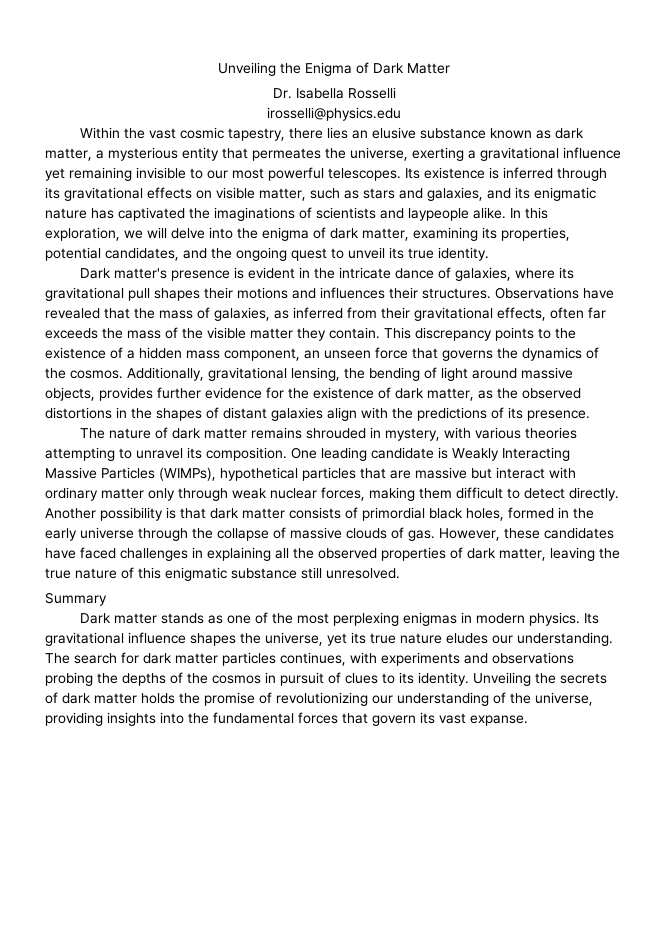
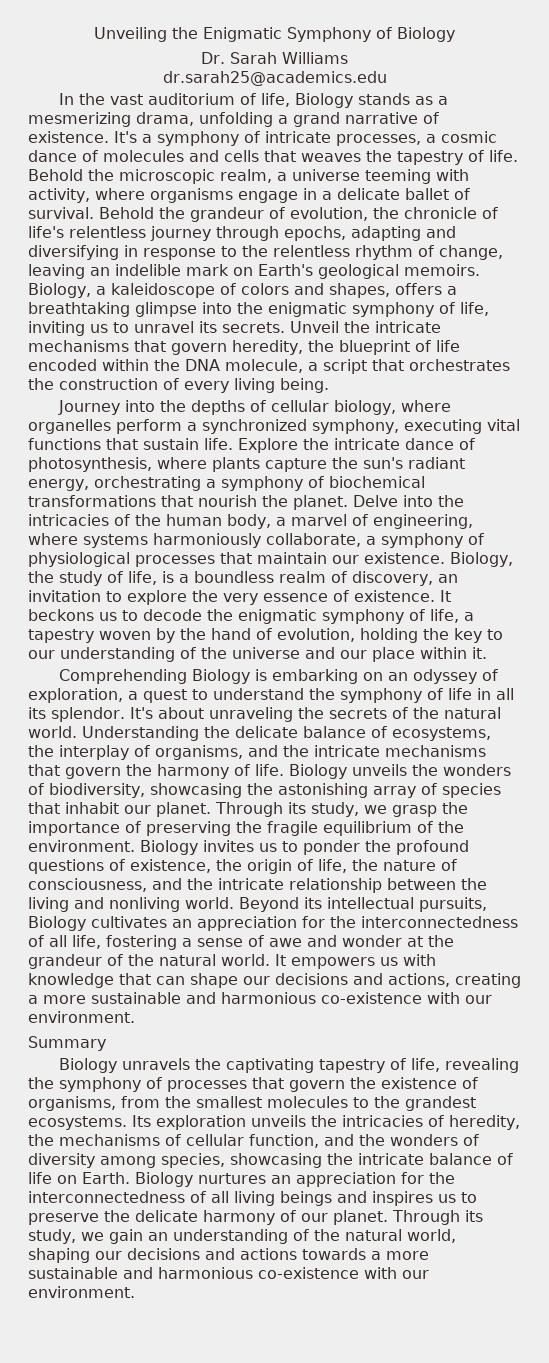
- Unveiling the Enigma of Dark Matter
- Dr. Isabella Rosselli
- irosselli@physics.edu
- Within the vast cosmic tapestry, there lies an elusive substance known as dark matter, a mysterious entity that permeates the universe, exerting a gravitational influence yet remaining invisible to our most powerful telescopes. Its existence is inferred through its gravitational effects on visible matter, such as stars and galaxies, and its enigmatic nature has captivated the imaginations of scientists and laypeople alike. In this exploration, we will delve into the enigma of dark matter, examining its properties, potential candidates, and the ongoing quest to unveil its true identity.
- Dark matter's presence is evident in the intricate dance of galaxies, where its gravitational pull shapes their motions and influences their structures. Observations have revealed that the mass of galaxies, as inferred from their gravitational effects, often far exceeds the mass of the visible matter they contain. This discrepancy points to the existence of a hidden mass component, an unseen force that governs the dynamics of the cosmos. Additionally, gravitational lensing, the bending of light around massive objects, provides further evidence for the existence of dark matter, as the observed distortions in the shapes of distant galaxies align with the predictions of its presence.
- The nature of dark matter remains shrouded in mystery, with various theories attempting to unravel its composition. One leading candidate is Weakly Interacting Massive Particles (WIMPs), hypothetical particles that are massive but interact with ordinary matter only through weak nuclear forces, making them difficult to detect directly. Another possibility is that dark matter consists of primordial black holes, formed in the early universe through the collapse of massive clouds of gas. However, these candidates have faced challenges in explaining all the observed properties of dark matter, leaving the true nature of this enigmatic substance still unresolved.
+ Unveiling the Enigmatic Symphony of Biology
+ Dr. Sarah Williams
+ dr.sarah25@academics.edu
+ In the vast auditorium of life, Biology stands as a mesmerizing drama, unfolding a grand narrative of existence. It's a symphony of intricate processes, a cosmic dance of molecules and cells that weaves the tapestry of life. Behold the microscopic realm, a universe teeming with activity, where organisms engage in a delicate ballet of survival. Behold the grandeur of evolution, the chronicle of life's relentless journey through epochs, adapting and diversifying in response to the relentless rhythm of change, leaving an indelible mark on Earth's geological memoirs. Biology, a kaleidoscope of colors and shapes, offers a breathtaking glimpse into the enigmatic symphony of life, inviting us to unravel its secrets. Unveil the intricate mechanisms that govern heredity, the blueprint of life encoded within the DNA molecule, a script that orchestrates the construction of every living being.
+ Journey into the depths of cellular biology, where organelles perform a synchronized symphony, executing vital functions that sustain life. Explore the intricate dance of photosynthesis, where plants capture the sun's radiant energy, orchestrating a symphony of biochemical transformations that nourish the planet. Delve into the intricacies of the human body, a marvel of engineering, where systems harmoniously collaborate, a symphony of physiological processes that maintain our existence. Biology, the study of life, is a boundless realm of discovery, an invitation to explore the very essence of existence. It beckons us to decode the enigmatic symphony of life, a tapestry woven by the hand of evolution, holding the key to our understanding of the universe and our place within it.
+ Comprehending Biology is embarking on an odyssey of exploration, a quest to understand the symphony of life in all its splendor. It's about unraveling the secrets of the natural world. Understanding the delicate balance of ecosystems, the interplay of organisms, and the intricate mechanisms that govern the harmony of life. Biology unveils the wonders of biodiversity, showcasing the astonishing array of species that inhabit our planet. Through its study, we grasp the importance of preserving the fragile equilibrium of the environment. Biology invites us to ponder the profound questions of existence, the origin of life, the nature of consciousness, and the intricate relationship between the living and nonliving world. Beyond its intellectual pursuits, Biology cultivates an appreciation for the interconnectedness of all life, fostering a sense of awe and wonder at the grandeur of the natural world. It empowers us with knowledge that can shape our decisions and actions, creating a more sustainable and harmonious co-existence with our environment.
  Summary
- Dark matter stands as one of the most perplexing enigmas in modern physics. Its gravitational influence shapes the universe, yet its true nature eludes our understanding. The search for dark matter particles continues, with experiments and observations probing the depths of the cosmos in pursuit of clues to its identity. Unveiling the secrets of dark matter holds the promise of revolutionizing our understanding of the universe, providing insights into the fundamental forces that govern its vast expanse.
+ Biology unravels the captivating tapestry of life, revealing the symphony of processes that govern the existence of organisms, from the smallest molecules to the grandest ecosystems. Its exploration unveils the intricacies of heredity, the mechanisms of cellular function, and the wonders of diversity among species, showcasing the intricate balance of life on Earth. Biology nurtures an appreciation for the interconnectedness of all living beings and inspires us to preserve the delicate harmony of our planet. Through its study, we gain an understanding of the natural world, shaping our decisions and actions towards a more sustainable and harmonious co-existence with our environment.

